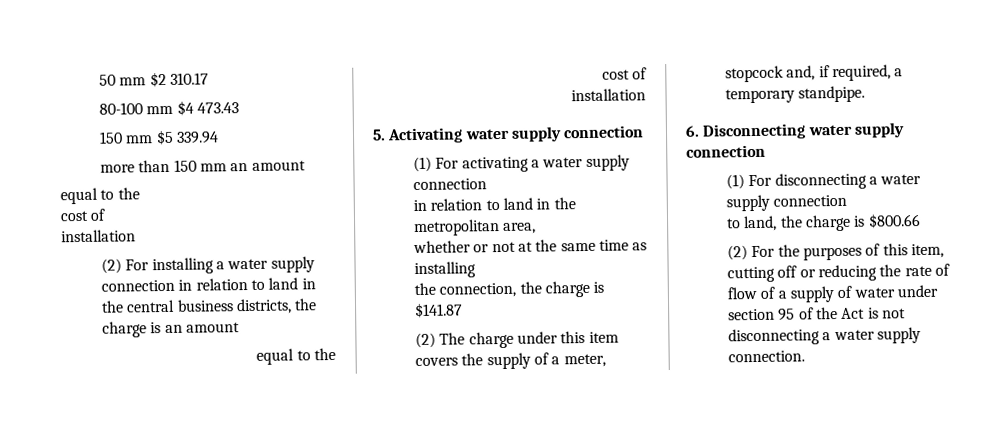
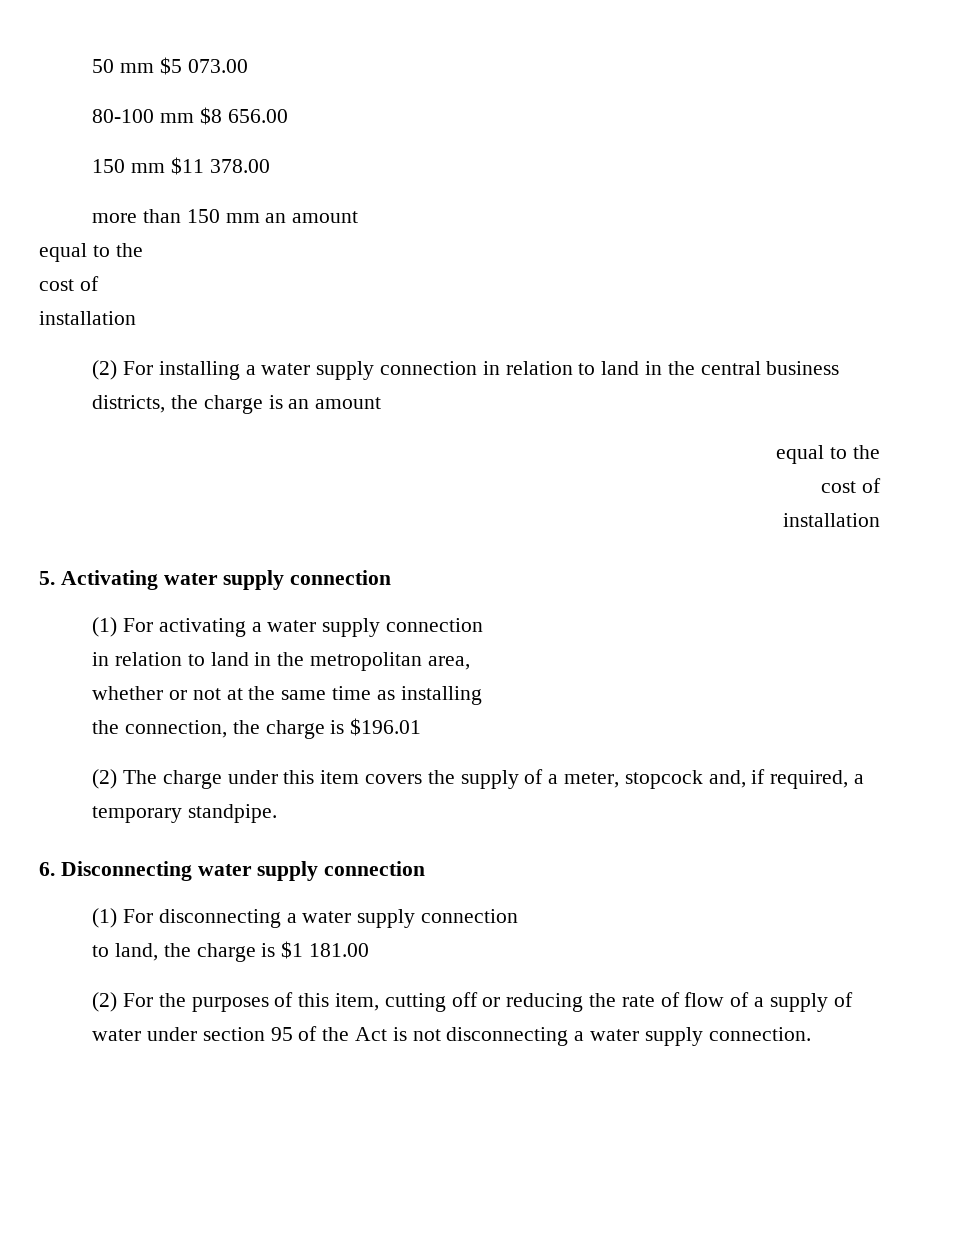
- 50 mm $2 310.17
+ 50 mm $5 073.00
- 80-100 mm $4 473.43
- 150 mm $5 339.94
+ 80-100 mm $8 656.00
+ 150 mm $11 378.00
- the connection, the charge is $141.87
+ the connection, the charge is $196.01
- to land, the charge is $800.66
+ to land, the charge is $1 181.00

